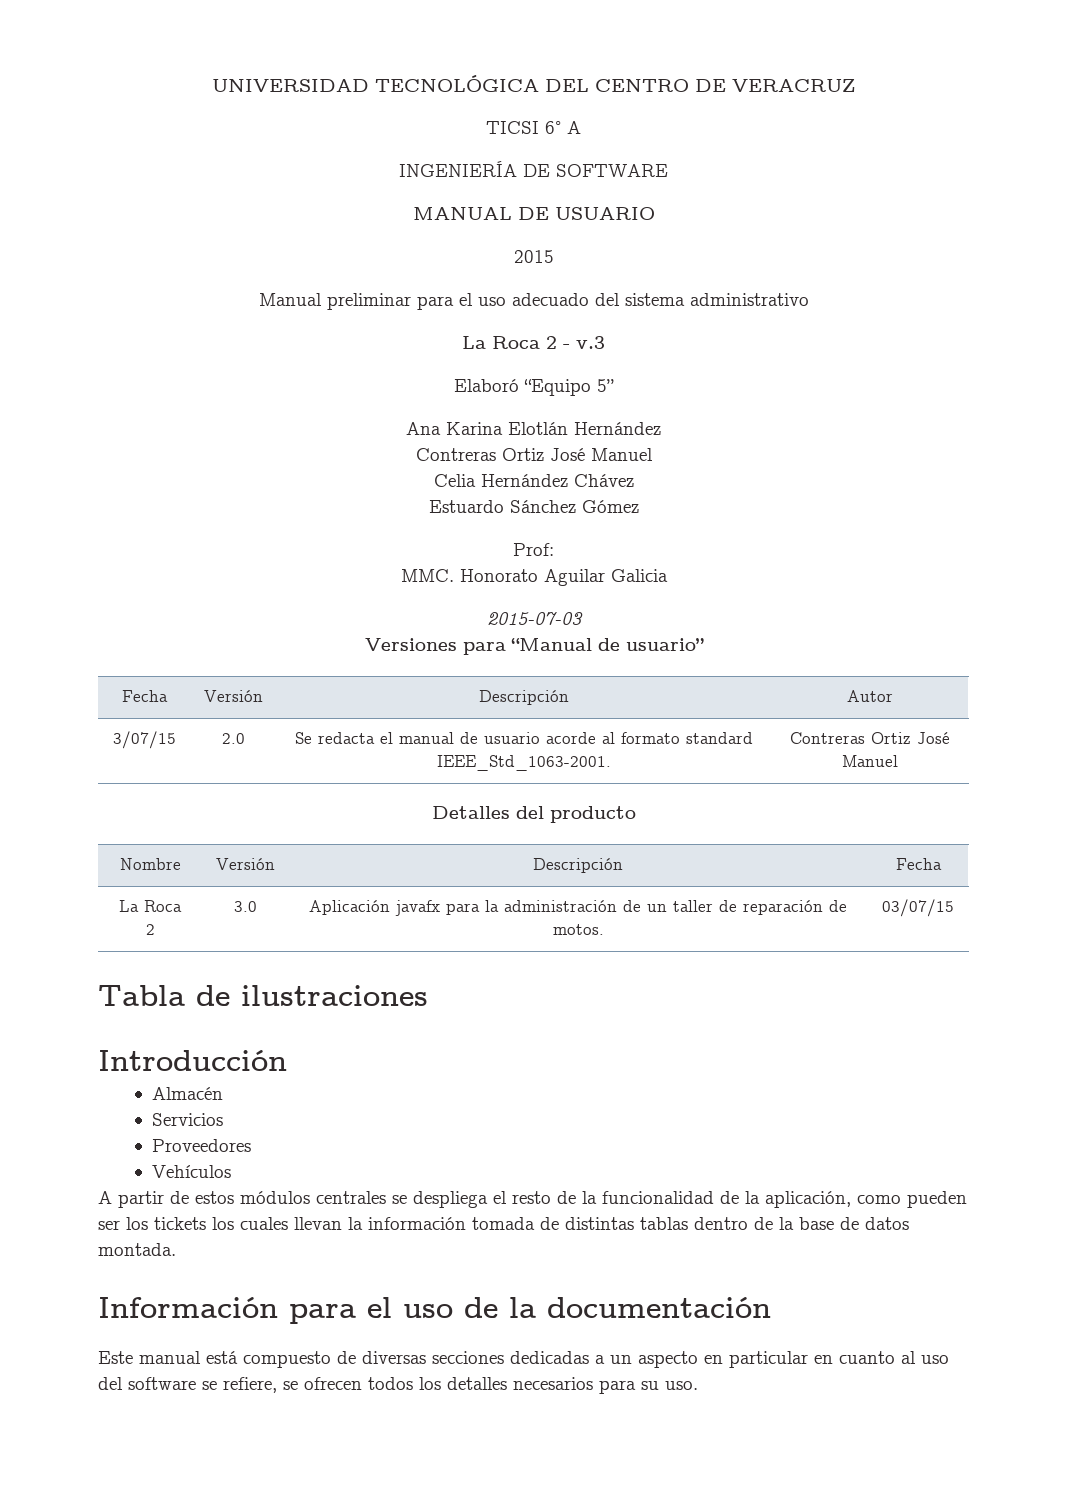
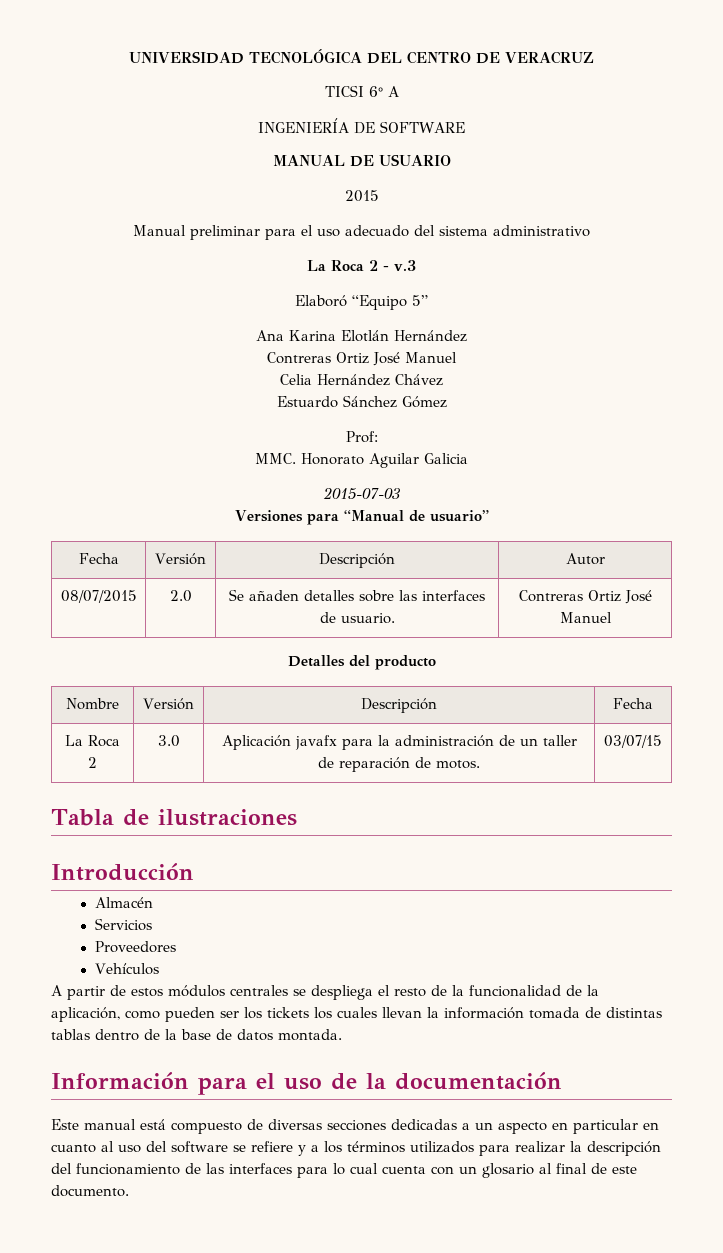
- 3/07/15 | 2.0 | Se redacta el manual de usuario acorde al formato standard IEEE_Std_1063-2001. | Contreras Ortiz José Manuel
+ 08/07/2015 | 2.0 | Se añaden detalles sobre las interfaces de usuario. | Contreras Ortiz José Manuel
- Este manual está compuesto de diversas secciones dedicadas a un aspecto en particular en cuanto al uso del software se refiere, se ofrecen todos los detalles necesarios para su uso.
+ Este manual está compuesto de diversas secciones dedicadas a un aspecto en particular en cuanto al uso del software se refiere y a los términos utilizados para realizar la descripción del funcionamiento de las interfaces para lo cual cuenta con un glosario al final de este documento.

